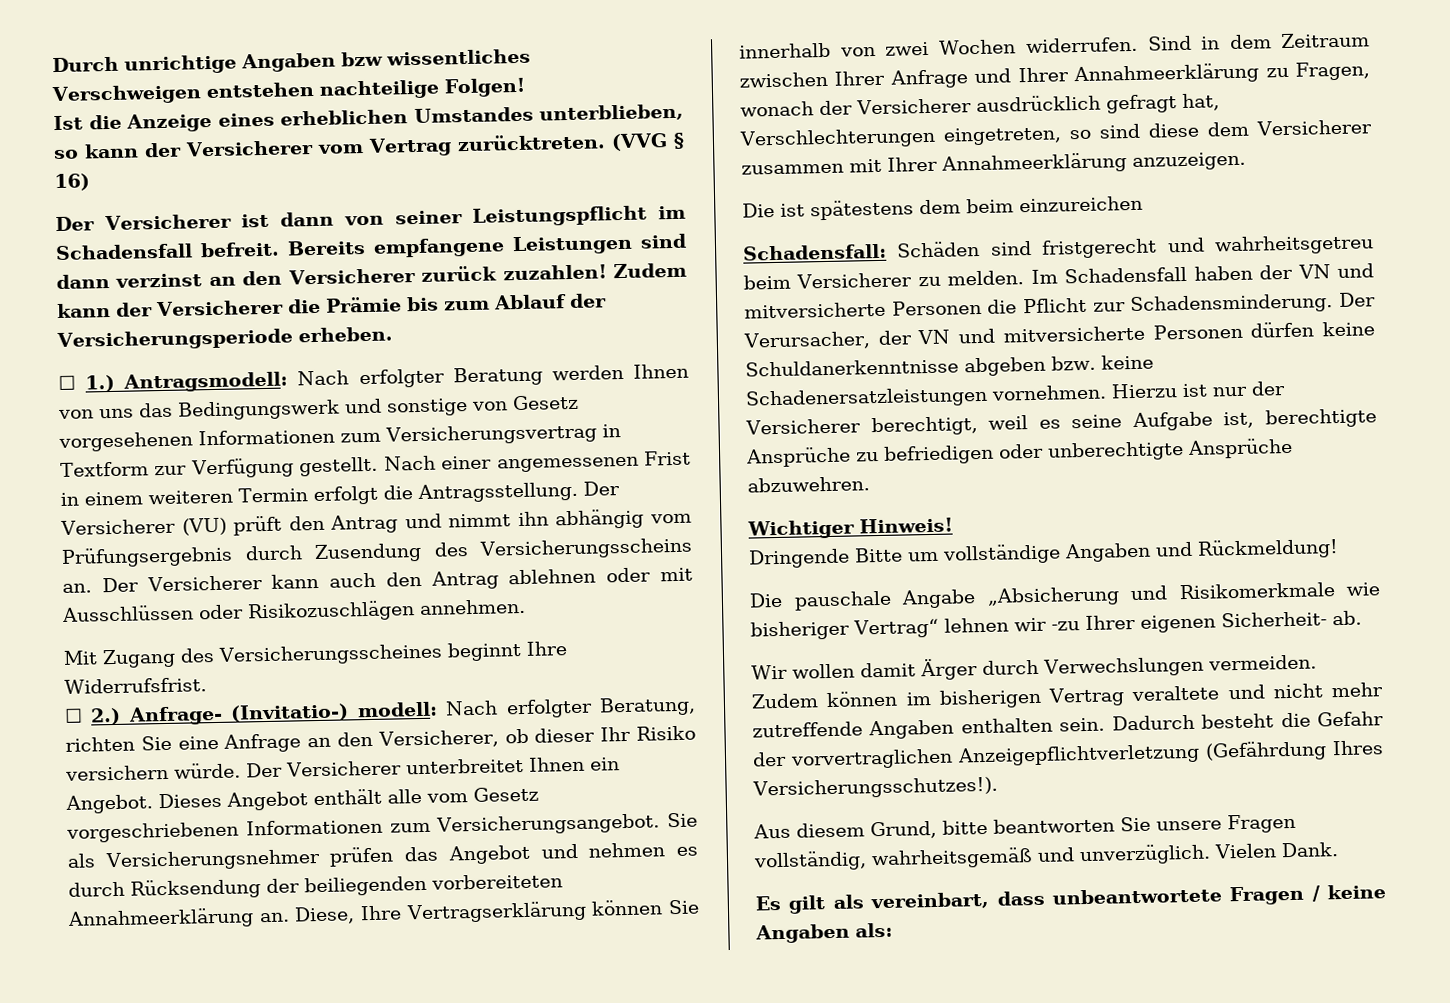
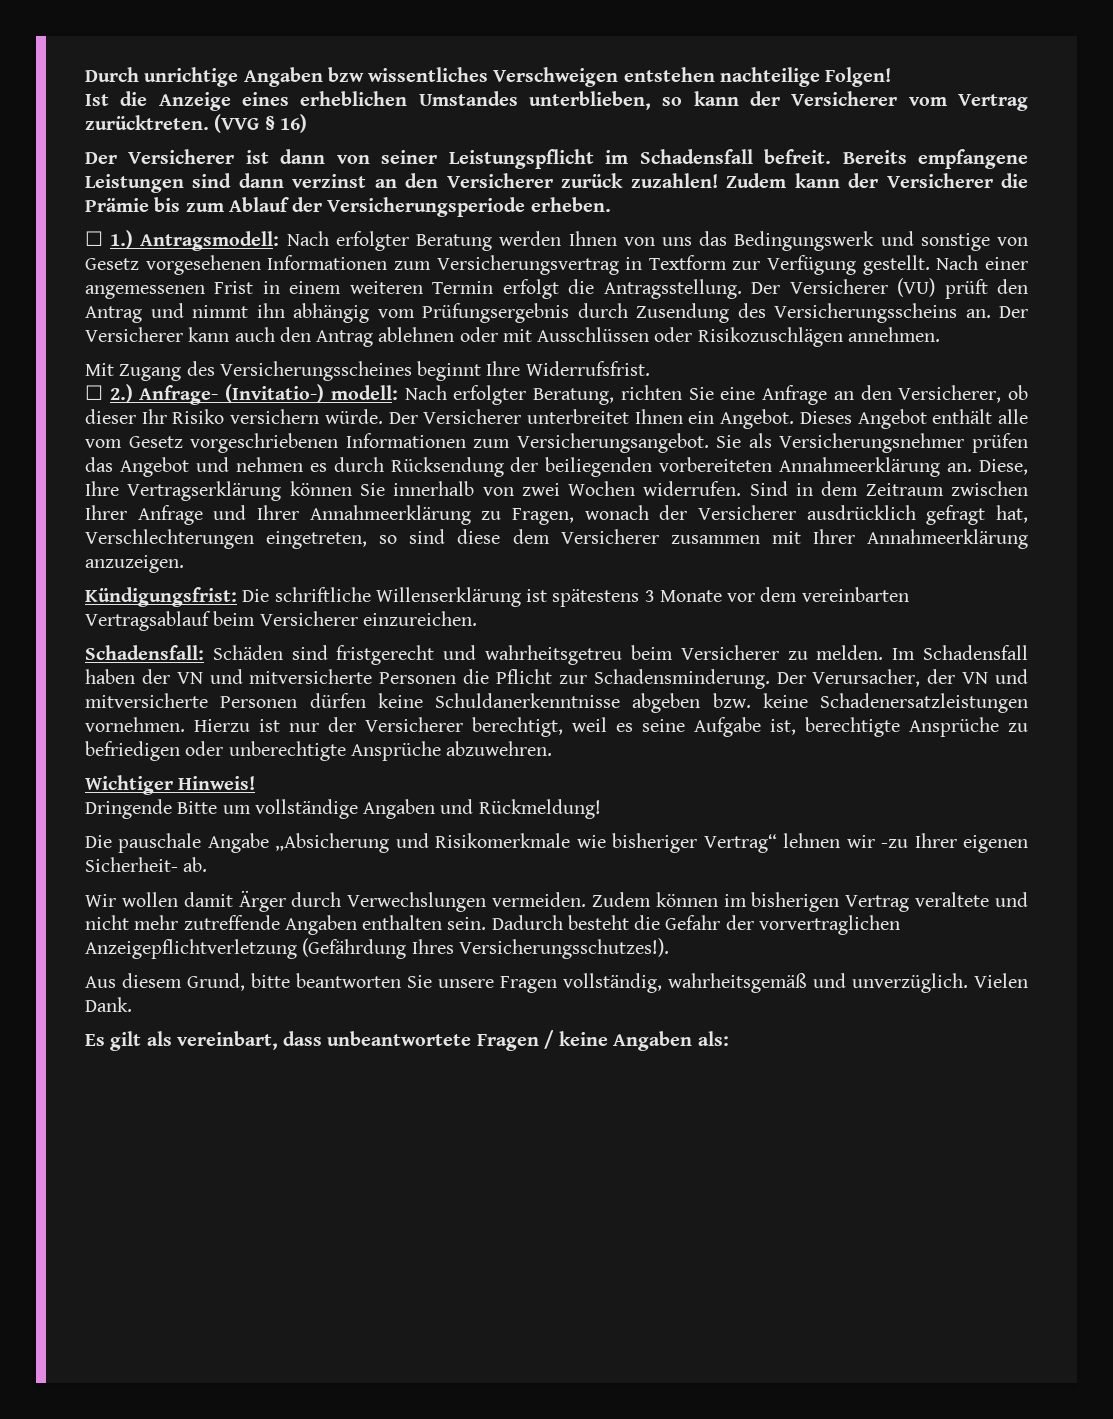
- Die ist spätestens dem beim einzureichen
+ Kündigungsfrist: Die schriftliche Willenserklärung ist spätestens 3 Monate vor dem vereinbarten Vertragsablauf beim Versicherer einzureichen.

